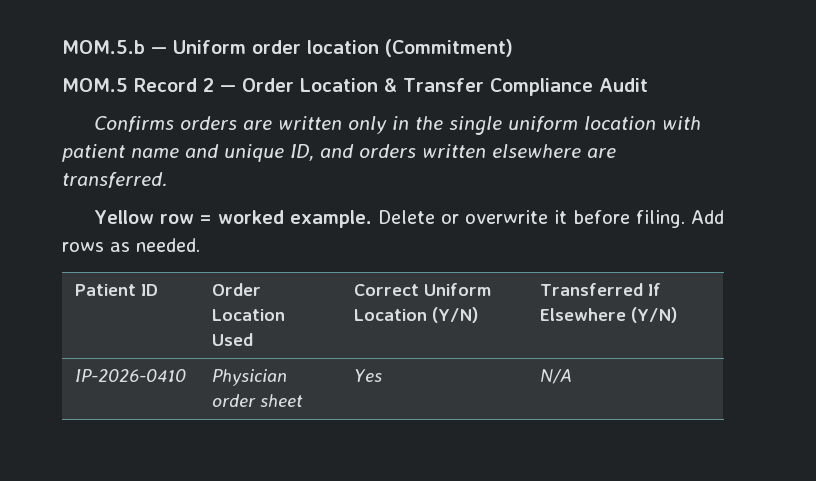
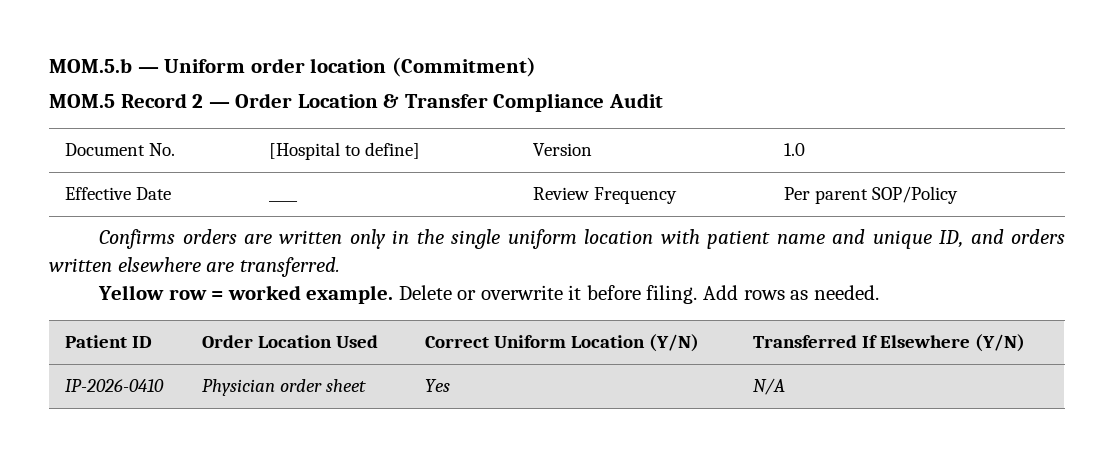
+ Document No. | [Hospital to define] | Version | 1.0
+ Effective Date | ____ | Review Frequency | Per parent SOP/Policy

